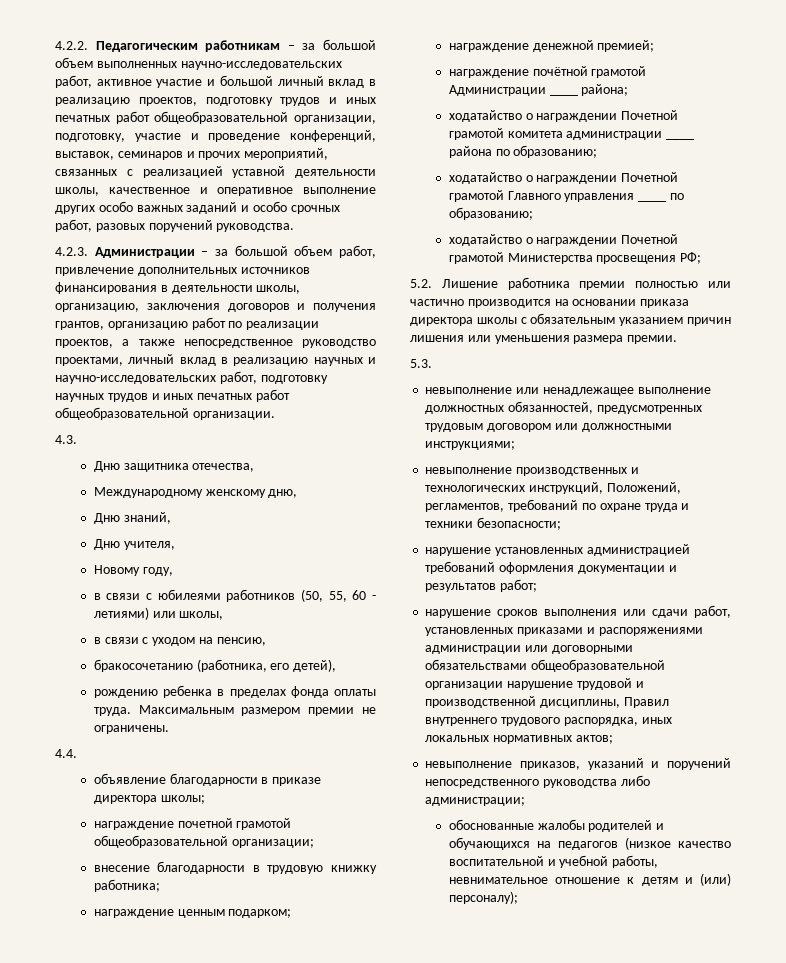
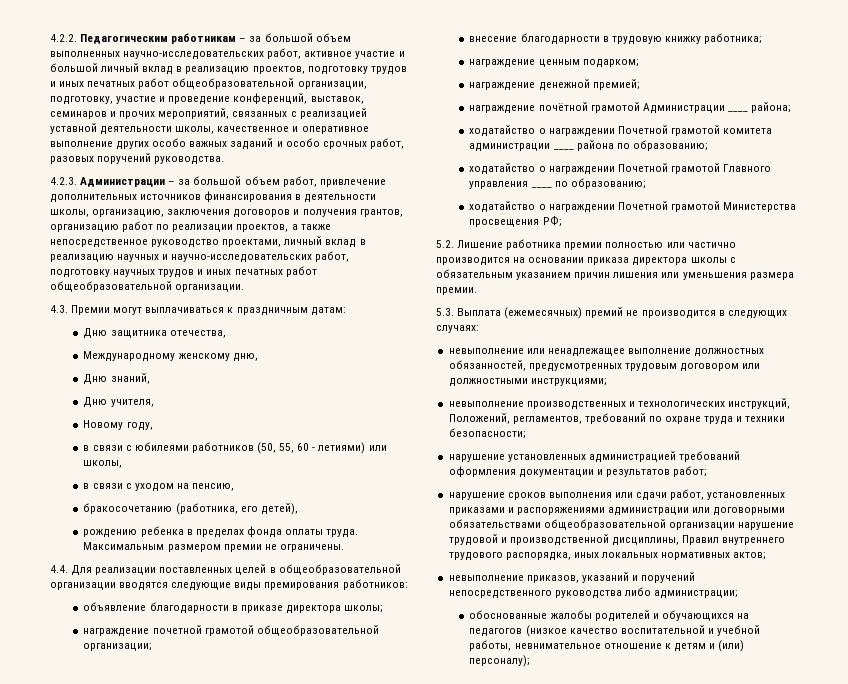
- 4.3.
+ 4.3. Премии могут выплачиваться к праздничным датам:
- 4.4.
+ 4.4. Для реализации поставленных целей в общеобразовательной организации вводятся следующие виды премирования работников:
- 5.3.
+ 5.3. Выплата (ежемесячных) премий не производится в следующих случаях:

